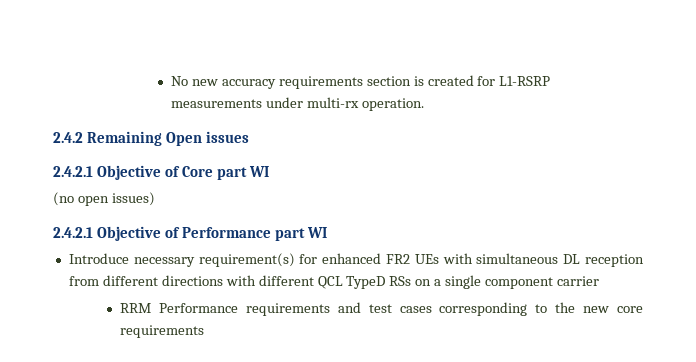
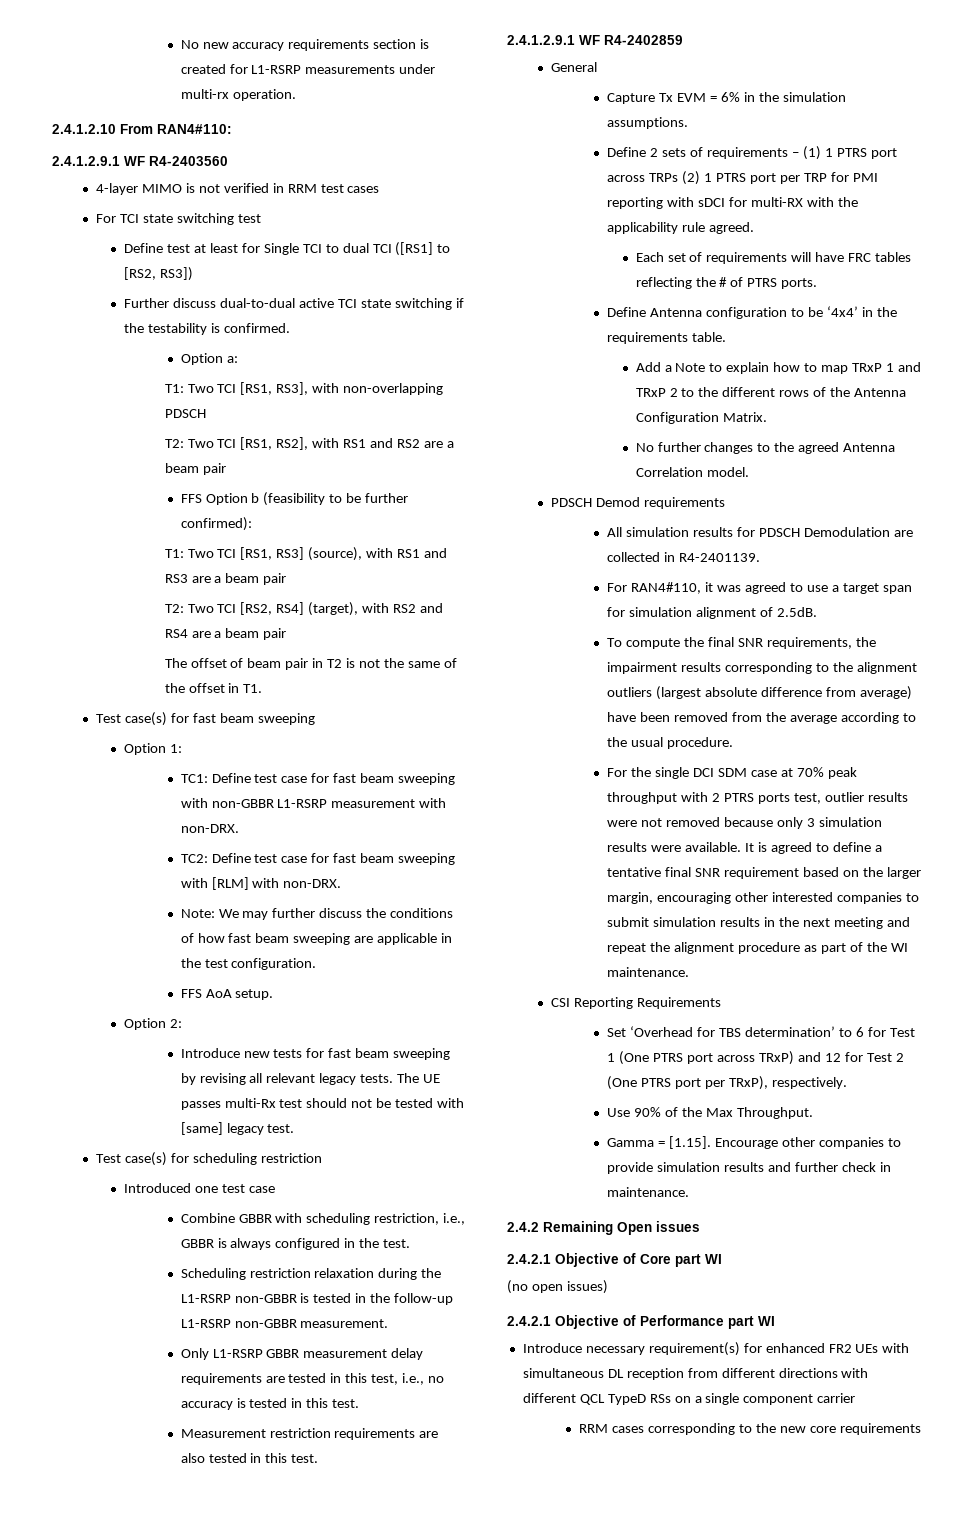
+ 2.4.1.2.10 From RAN4#110:
+ 2.4.1.2.9.1 WF R4-2403560
+ 4-layer MIMO is not verified in RRM test cases
+ For TCI state switching test
+ Define test at least for Single TCI to dual TCI ([RS1] to [RS2, RS3])
+ Further discuss dual-to-dual active TCI state switching if the testability is confirmed.
+ Option a:
+ T1: Two TCI [RS1, RS3], with non-overlapping PDSCH
+ T2: Two TCI [RS1, RS2], with RS1 and RS2 are a beam pair
+ FFS Option b (feasibility to be further confirmed):
+ T1: Two TCI [RS1, RS3] (source), with RS1 and RS3 are a beam pair
+ T2: Two TCI [RS2, RS4] (target), with RS2 and RS4 are a beam pair
+ The offset of beam pair in T2 is not the same of the offset in T1.
+ Test case(s) for fast beam sweeping
+ Option 1:
+ TC1: Define test case for fast beam sweeping with non-GBBR L1-RSRP measurement with non-DRX.
+ TC2: Define test case for fast beam sweeping with [RLM] with non-DRX.
+ Note: We may further discuss the conditions of how fast beam sweeping are applicable in the test configuration.
+ FFS AoA setup.
+ Option 2:
+ Introduce new tests for fast beam sweeping by revising all relevant legacy tests. The UE passes multi-Rx test should not be tested with [same] legacy test.
+ Test case(s) for scheduling restriction
+ Introduced one test case
+ Combine GBBR with scheduling restriction, i.e., GBBR is always configured in the test.
+ Scheduling restriction relaxation during the L1-RSRP non-GBBR is tested in the follow-up L1-RSRP non-GBBR measurement.
+ Only L1-RSRP GBBR measurement delay requirements are tested in this test, i.e., no accuracy is tested in this test.
+ Measurement restriction requirements are also tested in this test.
+ 2.4.1.2.9.1 WF R4-2402859
+ General
+ Capture Tx EVM = 6% in the simulation assumptions.
+ Define 2 sets of requirements – (1) 1 PTRS port across TRPs (2) 1 PTRS port per TRP for PMI reporting with sDCI for multi-RX with the applicability rule agreed.
+ Each set of requirements will have FRC tables reflecting the # of PTRS ports.
+ Define Antenna configuration to be ‘4x4’ in the requirements table.
+ Add a Note to explain how to map TRxP 1 and TRxP 2 to the different rows of the Antenna Configuration Matrix.
+ No further changes to the agreed Antenna Correlation model.
+ PDSCH Demod requirements
+ All simulation results for PDSCH Demodulation are collected in R4-2401139.
+ For RAN4#110, it was agreed to use a target span for simulation alignment of 2.5dB.
+ To compute the final SNR requirements, the impairment results corresponding to the alignment outliers (largest absolute difference from average) have been removed from the average according to the usual procedure.
+ For the single DCI SDM case at 70% peak throughput with 2 PTRS ports test, outlier results were not removed because only 3 simulation results were available. It is agreed to define a tentative final SNR requirement based on the larger margin, encouraging other interested companies to submit simulation results in the next meeting and repeat the alignment procedure as part of the WI maintenance.
+ CSI Reporting Requirements
+ Set ‘Overhead for TBS determination’ to 6 for Test 1 (One PTRS port across TRxP) and 12 for Test 2 (One PTRS port per TRxP), respectively.
+ Use 90% of the Max Throughput.
+ Gamma = [1.15]. Encourage other companies to provide simulation results and further check in maintenance.
- RRM Performance requirements and test cases corresponding to the new core requirements
+ RRM cases corresponding to the new core requirements

